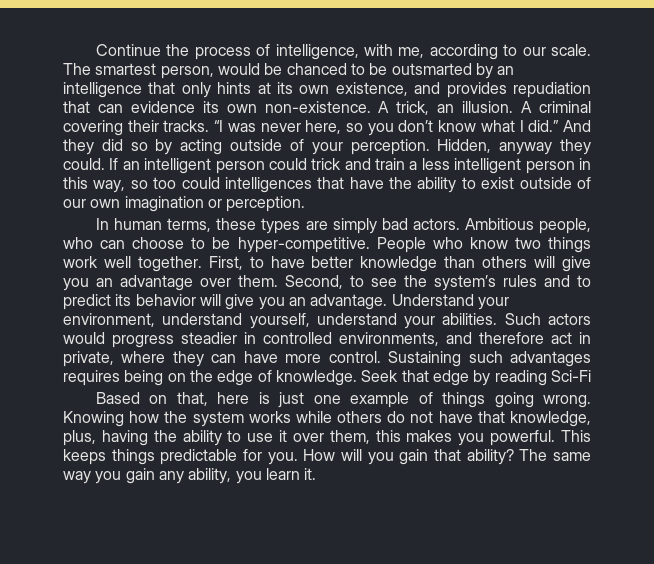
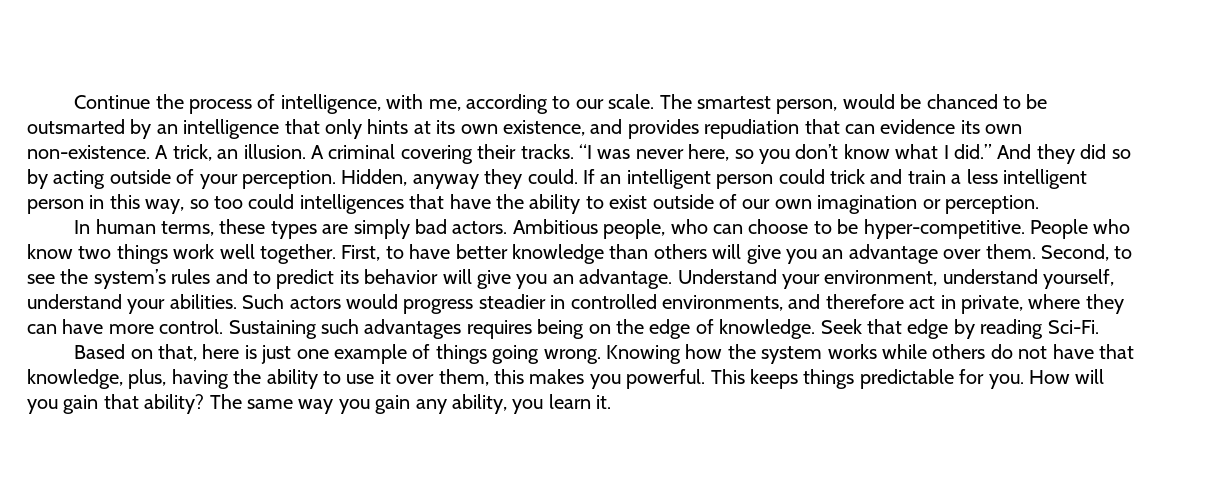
- Seek that edge by reading Sci-Fi
+ Seek that edge by reading Sci-Fi.

